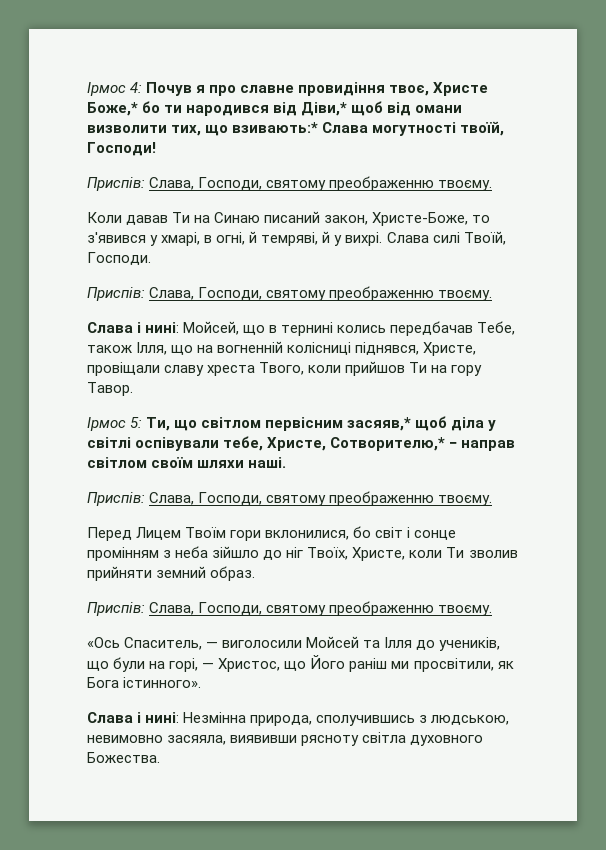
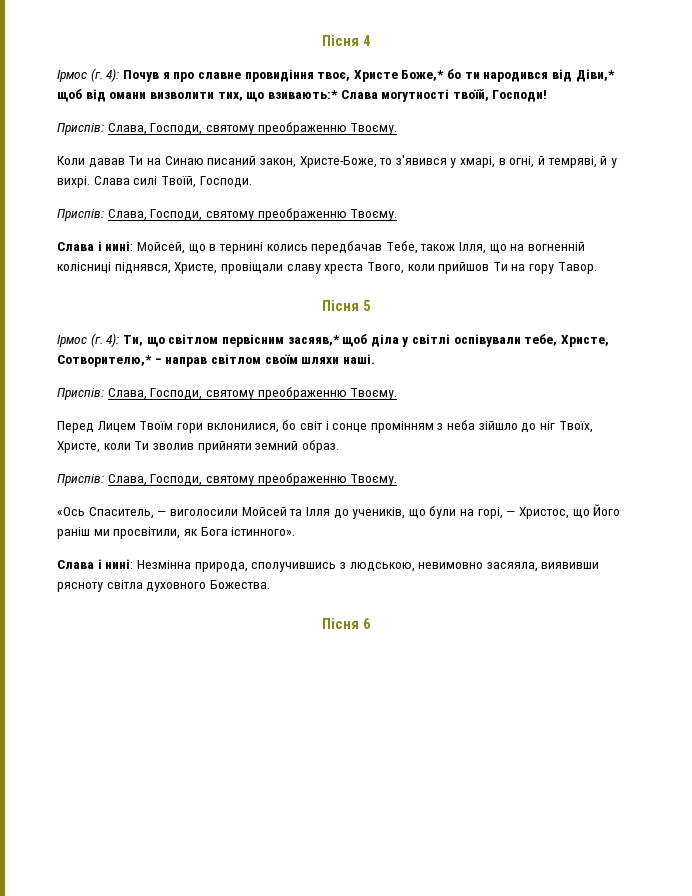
- Ірмос 4: Почув я про славне провидіння твоє, Христе Боже,* бо ти народився від Діви,* щоб від омани визволити тих, що взивають:* Слава могутності твоїй, Господи!
- Приспів: Слава, Господи, святому преображенню твоєму.
+ Пісня 4
+ Ірмос (г. 4): Почув я про славне провидіння твоє, Христе Боже,* бо ти народився від Діви,* щоб від омани визволити тих, що взивають:* Слава могутності твоїй, Господи!
+ Приспів: Слава, Господи, святому преображенню Твоєму.
  Слава силі Твоїй, Господи.
- Приспів: Слава, Господи, святому преображенню твоєму.
+ Приспів: Слава, Господи, святому преображенню Твоєму.
- Ірмос 5: Ти, що світлом первісним засяяв,* щоб діла у світлі оспівували тебе, Христе, Сотворителю,* − направ світлом своїм шляхи наші.
- Приспів: Слава, Господи, святому преображенню твоєму.
+ Пісня 5
+ Ірмос (г. 4): Ти, що світлом первісним засяяв,* щоб діла у світлі оспівували тебе, Христе, Сотворителю,* − направ світлом своїм шляхи наші.
+ Приспів: Слава, Господи, святому преображенню Твоєму.
  Перед Лицем Твоїм гори вклонилися, бо світ і сонце промінням з неба зійшло до ніг Твоїх, Христе, коли Ти зволив прийняти земний образ.
- Приспів: Слава, Господи, святому преображенню твоєму.
+ Приспів: Слава, Господи, святому преображенню Твоєму.
+ Пісня 6

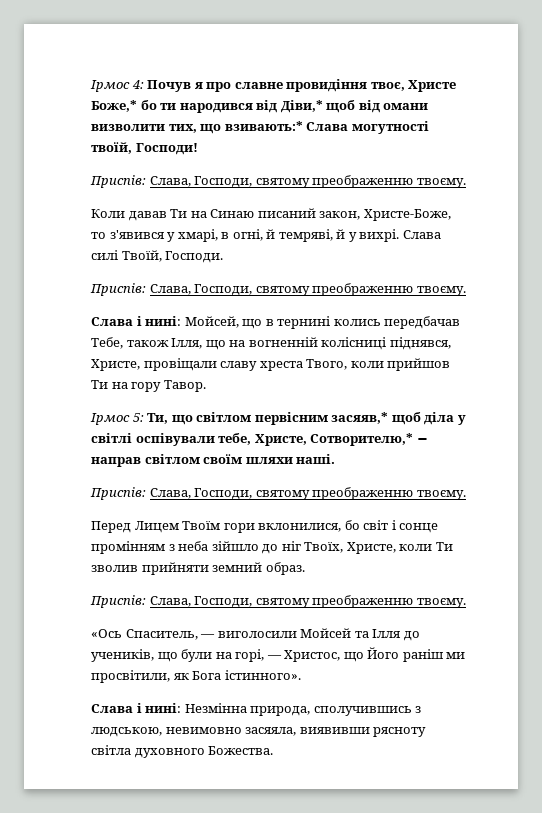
- Пісня 4
- Ірмос (г. 4): Почув я про славне провидіння твоє, Христе Боже,* бо ти народився від Діви,* щоб від омани визволити тих, що взивають:* Слава могутності твоїй, Господи!
- Приспів: Слава, Господи, святому преображенню Твоєму.
+ Ірмос 4: Почув я про славне провидіння твоє, Христе Боже,* бо ти народився від Діви,* щоб від омани визволити тих, що взивають:* Слава могутності твоїй, Господи!
+ Приспів: Слава, Господи, святому преображенню твоєму.
  Слава силі Твоїй, Господи.
- Приспів: Слава, Господи, святому преображенню Твоєму.
+ Приспів: Слава, Господи, святому преображенню твоєму.
- Пісня 5
- Ірмос (г. 4): Ти, що світлом первісним засяяв,* щоб діла у світлі оспівували тебе, Христе, Сотворителю,* − направ світлом своїм шляхи наші.
- Приспів: Слава, Господи, святому преображенню Твоєму.
+ Ірмос 5: Ти, що світлом первісним засяяв,* щоб діла у світлі оспівували тебе, Христе, Сотворителю,* − направ світлом своїм шляхи наші.
+ Приспів: Слава, Господи, святому преображенню твоєму.
  Перед Лицем Твоїм гори вклонилися, бо світ і сонце промінням з неба зійшло до ніг Твоїх, Христе, коли Ти зволив прийняти земний образ.
- Приспів: Слава, Господи, святому преображенню Твоєму.
+ Приспів: Слава, Господи, святому преображенню твоєму.
- Пісня 6

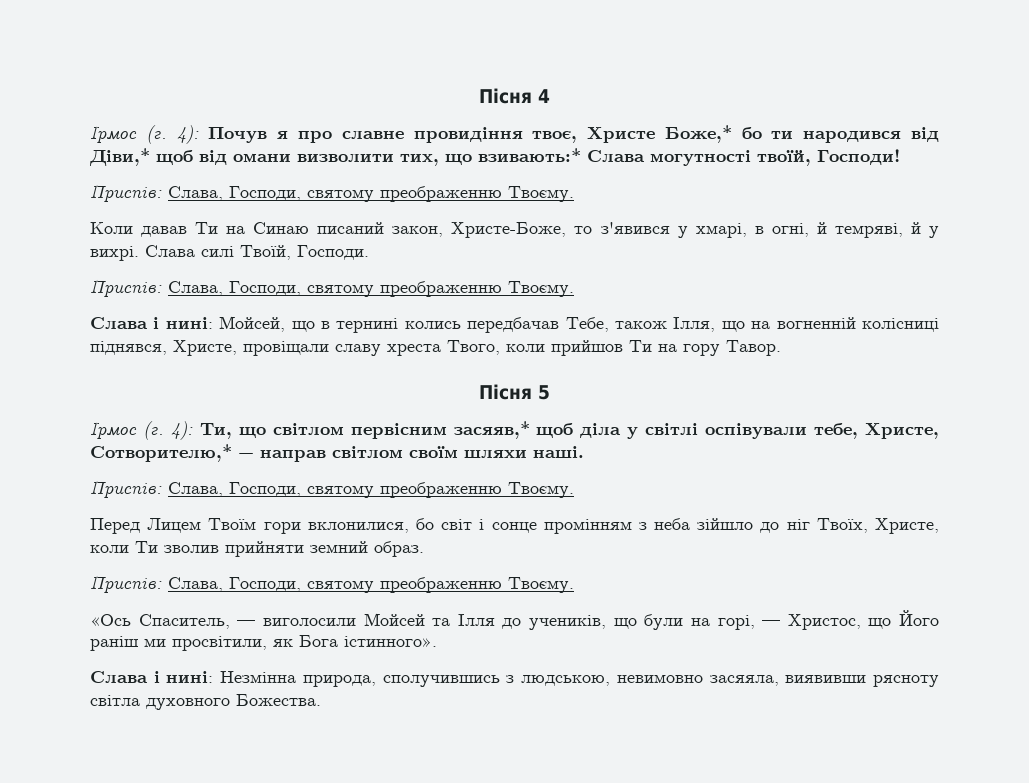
- Ірмос 4: Почув я про славне провидіння твоє, Христе Боже,* бо ти народився від Діви,* щоб від омани визволити тих, що взивають:* Слава могутності твоїй, Господи!
- Приспів: Слава, Господи, святому преображенню твоєму.
+ Пісня 4
+ Ірмос (г. 4): Почув я про славне провидіння твоє, Христе Боже,* бо ти народився від Діви,* щоб від омани визволити тих, що взивають:* Слава могутності твоїй, Господи!
+ Приспів: Слава, Господи, святому преображенню Твоєму.
  Слава силі Твоїй, Господи.
- Приспів: Слава, Господи, святому преображенню твоєму.
+ Приспів: Слава, Господи, святому преображенню Твоєму.
- Ірмос 5: Ти, що світлом первісним засяяв,* щоб діла у світлі оспівували тебе, Христе, Сотворителю,* − направ світлом своїм шляхи наші.
- Приспів: Слава, Господи, святому преображенню твоєму.
+ Пісня 5
+ Ірмос (г. 4): Ти, що світлом первісним засяяв,* щоб діла у світлі оспівували тебе, Христе, Сотворителю,* − направ світлом своїм шляхи наші.
+ Приспів: Слава, Господи, святому преображенню Твоєму.
  Перед Лицем Твоїм гори вклонилися, бо світ і сонце промінням з неба зійшло до ніг Твоїх, Христе, коли Ти зволив прийняти земний образ.
- Приспів: Слава, Господи, святому преображенню твоєму.
+ Приспів: Слава, Господи, святому преображенню Твоєму.

